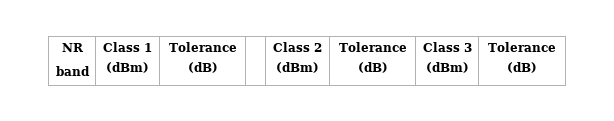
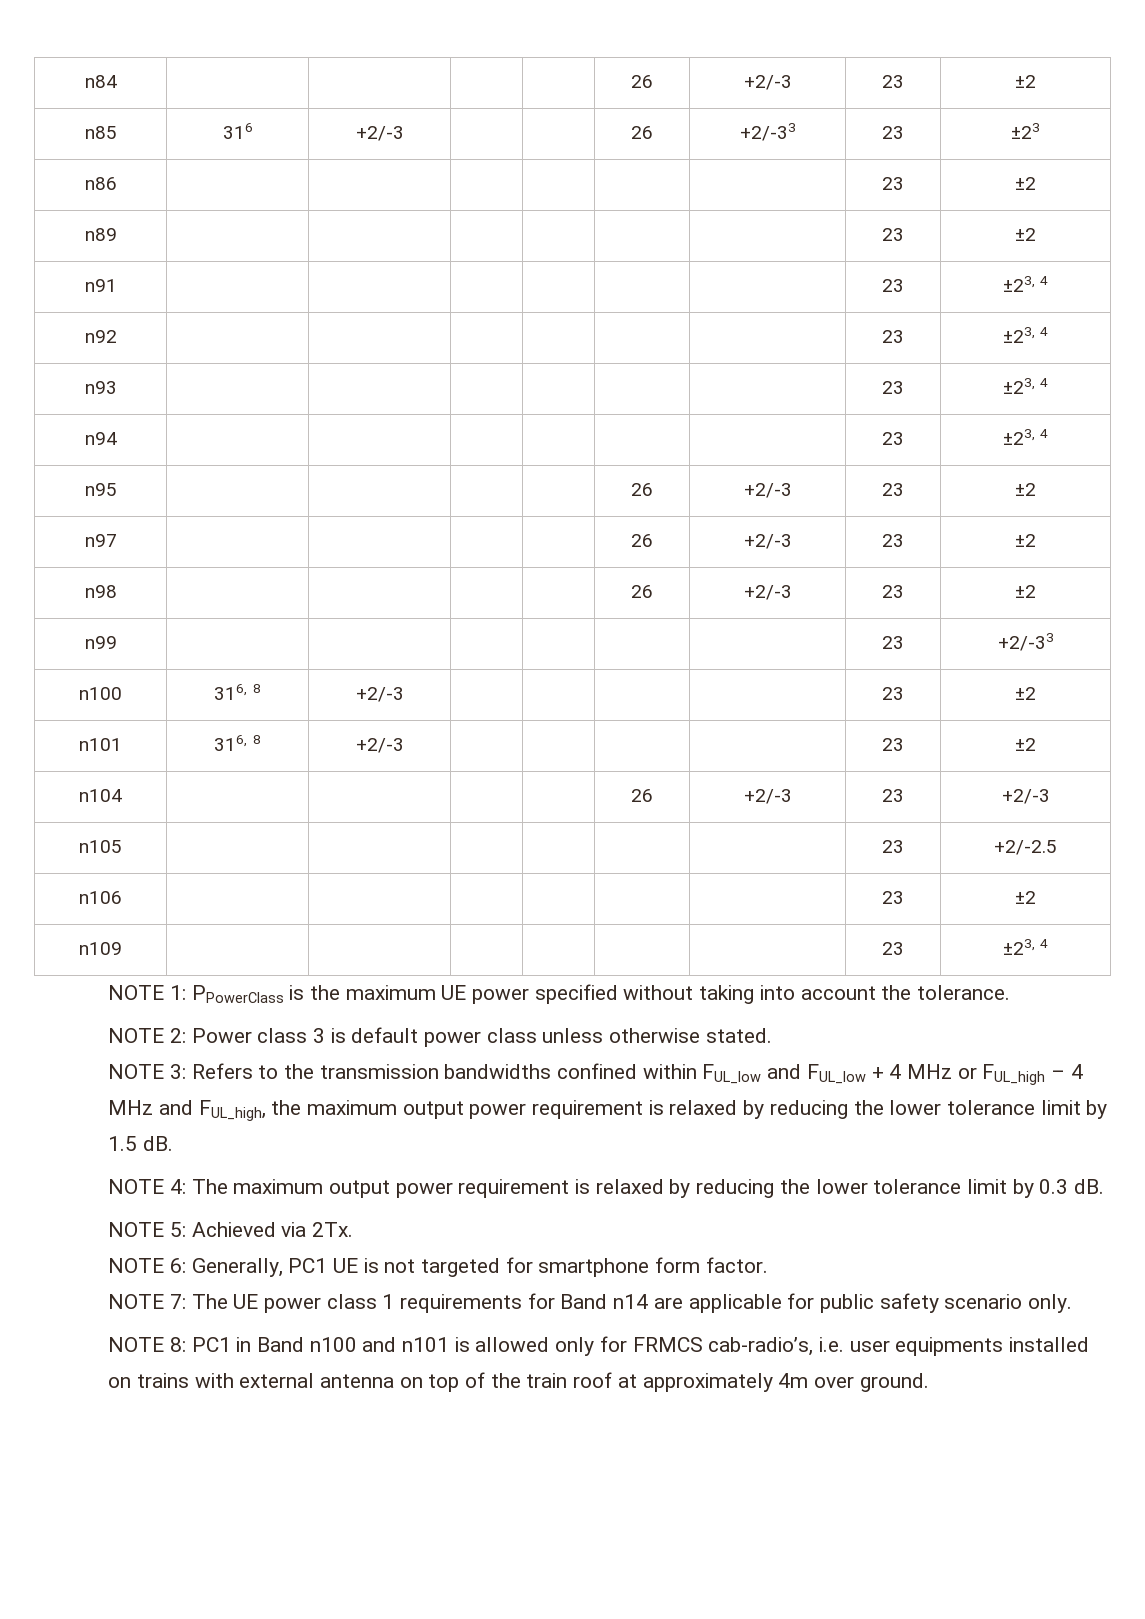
- NR
- band | Class 1 (dBm) | Tolerance (dB) | | Class 2 (dBm) | Tolerance (dB) | Class 3 (dBm) | Tolerance (dB)
+ n84 | | | | | 26 | +2/-3 | 23 | ±2
+ n85 | 316 | +2/-3 | | | 26 | +2/-33 | 23 | ±23
+ n86 | | | | | | | 23 | ±2
+ n89 | | | | | | | 23 | ±2
+ n91 | | | | | | | 23 | ±23, 4
+ n92 | | | | | | | 23 | ±23, 4
+ n93 | | | | | | | 23 | ±23, 4
+ n94 | | | | | | | 23 | ±23, 4
+ n95 | | | | | 26 | +2/-3 | 23 | ±2
+ n97 | | | | | 26 | +2/-3 | 23 | ±2
+ n98 | | | | | 26 | +2/-3 | 23 | ±2
+ n99 | | | | | | | 23 | +2/-33
+ n100 | 316, 8 | +2/-3 | | | | | 23 | ±2
+ n101 | 316, 8 | +2/-3 | | | | | 23 | ±2
+ n104 | | | | | 26 | +2/-3 | 23 | +2/-3
+ n105 | | | | | | | 23 | +2/-2.5
+ n106 | | | | | | | 23 | ±2
+ n109 | | | | | | | 23 | ±23, 4
+ NOTE 1: PPowerClass is the maximum UE power specified without taking into account the tolerance.
+ NOTE 2: Power class 3 is default power class unless otherwise stated.
+ NOTE 3: Refers to the transmission bandwidths confined within FUL_low and FUL_low + 4 MHz or FUL_high – 4 MHz and FUL_high, the maximum output power requirement is relaxed by reducing the lower tolerance limit by 1.5 dB.
+ NOTE 4: The maximum output power requirement is relaxed by reducing the lower tolerance limit by 0.3 dB.
+ NOTE 5: Achieved via 2Tx.
+ NOTE 6: Generally, PC1 UE is not targeted for smartphone form factor.
+ NOTE 7: The UE power class 1 requirements for Band n14 are applicable for public safety scenario only.
+ NOTE 8: PC1 in Band n100 and n101 is allowed only for FRMCS cab-radio’s, i.e. user equipments installed on trains with external antenna on top of the train roof at approximately 4m over ground.

